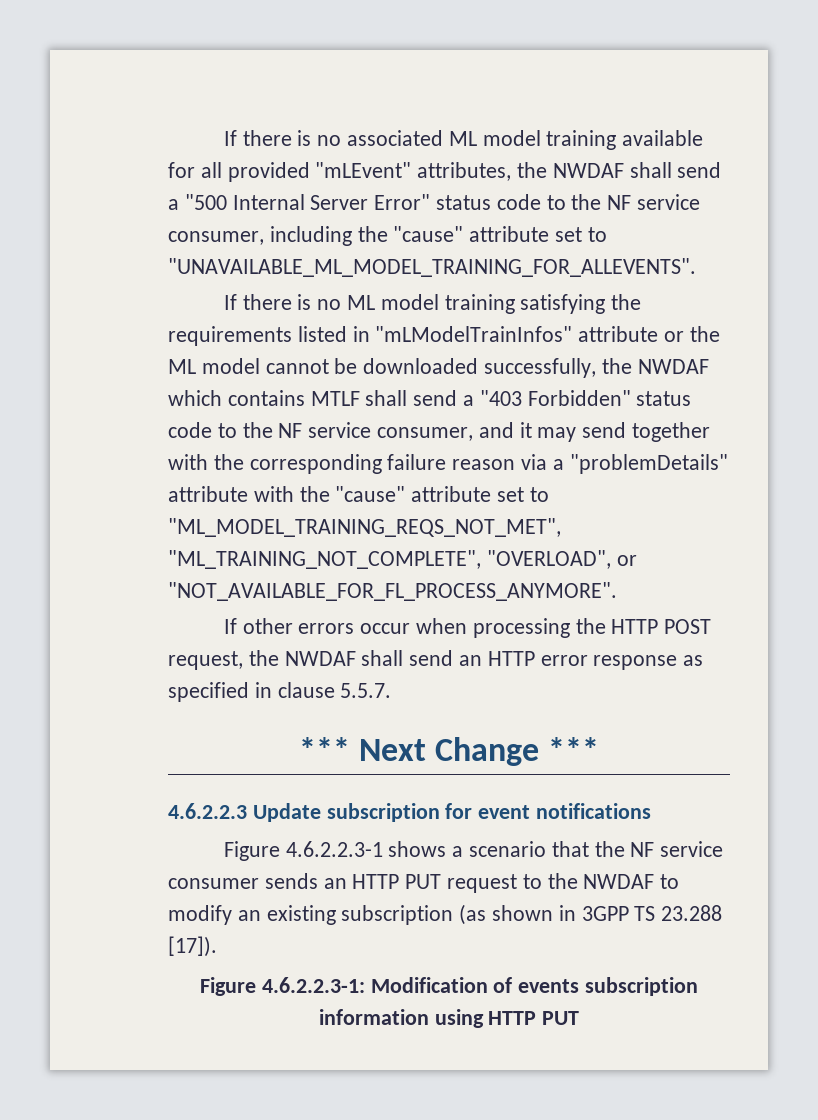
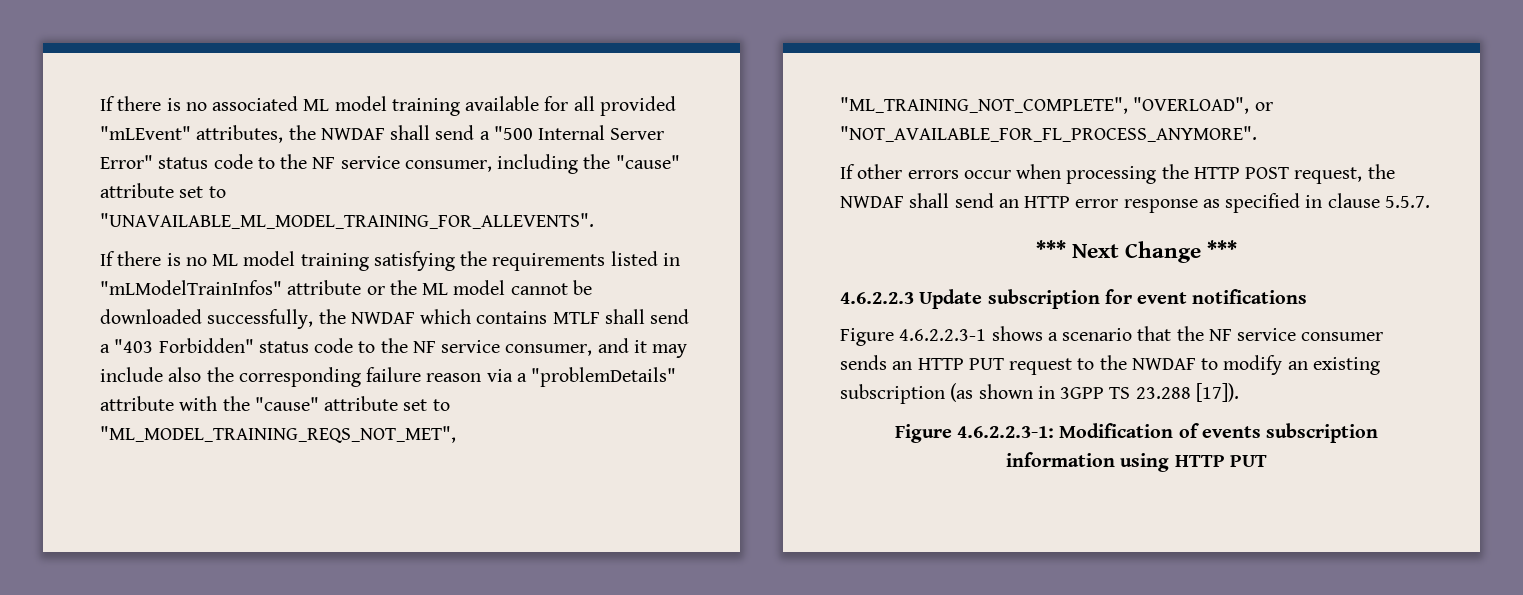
- If there is no ML model training satisfying the requirements listed in "mLModelTrainInfos" attribute or the ML model cannot be downloaded successfully, the NWDAF which contains MTLF shall send a "403 Forbidden" status code to the NF service consumer, and it may send together with the corresponding failure reason via a "problemDetails" attribute with the "cause" attribute set to "ML_MODEL_TRAINING_REQS_NOT_MET", "ML_TRAINING_NOT_COMPLETE", "OVERLOAD", or "NOT_AVAILABLE_FOR_FL_PROCESS_ANYMORE".
+ If there is no ML model training satisfying the requirements listed in "mLModelTrainInfos" attribute or the ML model cannot be downloaded successfully, the NWDAF which contains MTLF shall send a "403 Forbidden" status code to the NF service consumer, and it may include also the corresponding failure reason via a "problemDetails" attribute with the "cause" attribute set to "ML_MODEL_TRAINING_REQS_NOT_MET", "ML_TRAINING_NOT_COMPLETE", "OVERLOAD", or "NOT_AVAILABLE_FOR_FL_PROCESS_ANYMORE".

